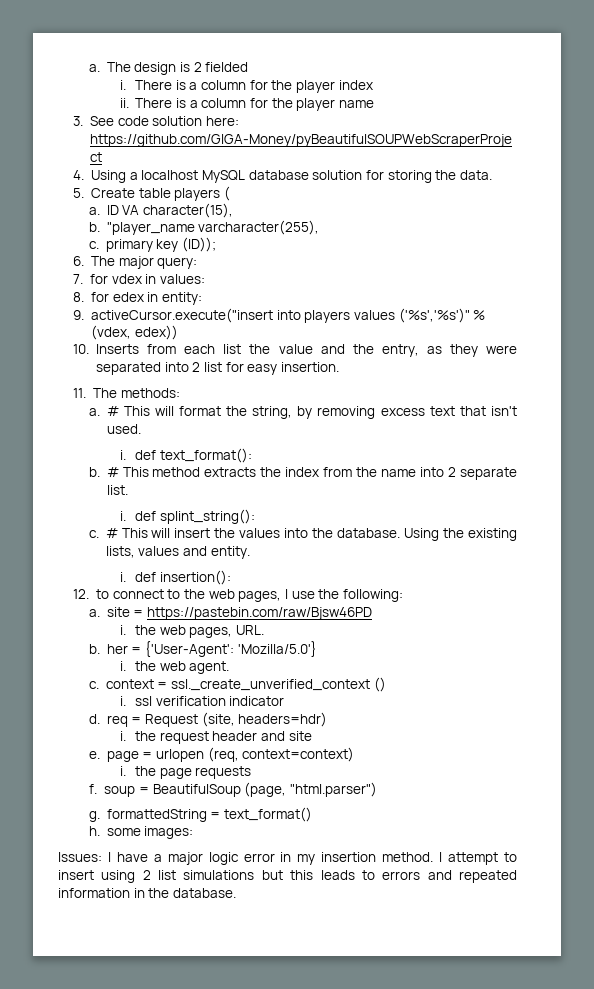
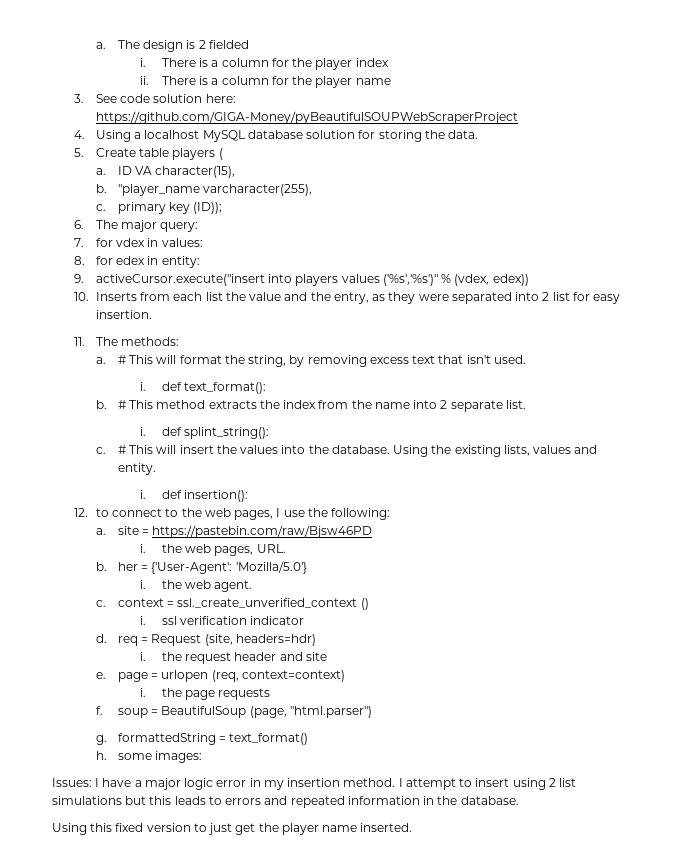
+ Using this fixed version to just get the player name inserted.

